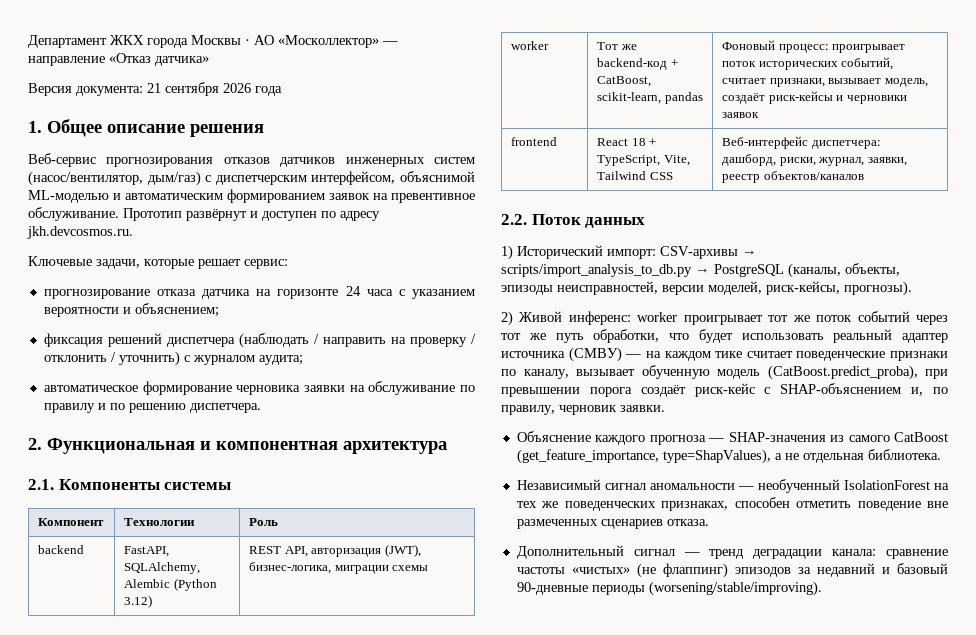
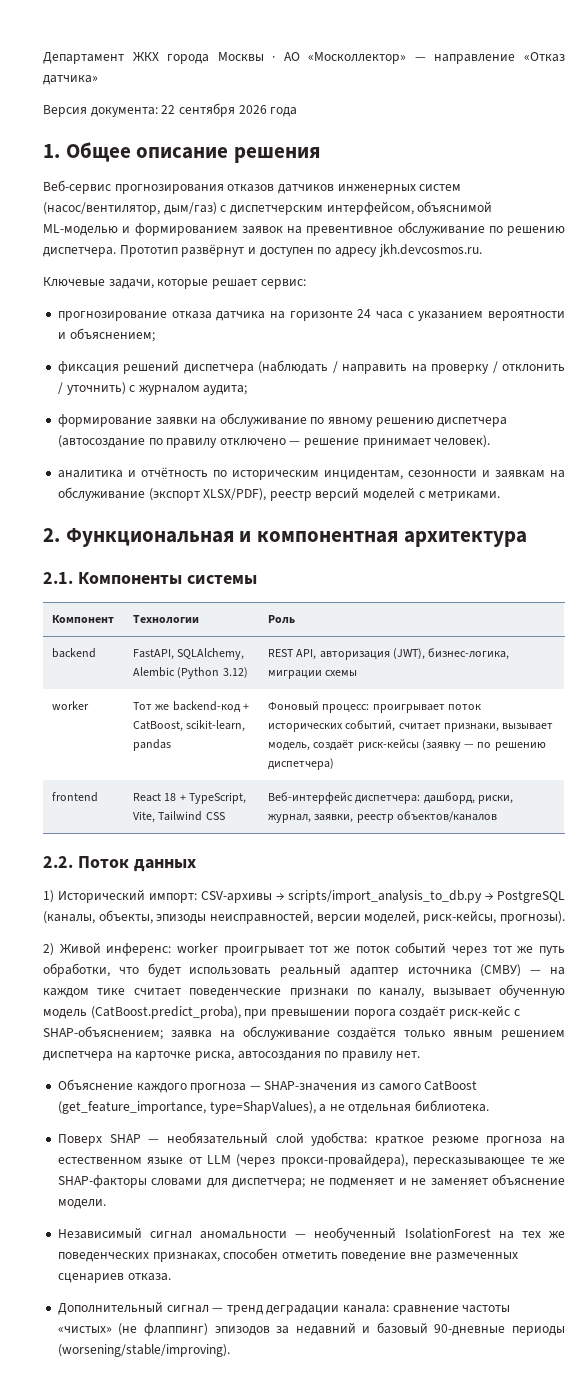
- Версия документа: 21 сентября 2026 года
+ Версия документа: 22 сентября 2026 года
- Веб-сервис прогнозирования отказов датчиков инженерных систем (насос/вентилятор, дым/газ) с диспетчерским интерфейсом, объяснимой ML-моделью и автоматическим формированием заявок на превентивное обслуживание.
+ Веб-сервис прогнозирования отказов датчиков инженерных систем (насос/вентилятор, дым/газ) с диспетчерским интерфейсом, объяснимой ML-моделью и формированием заявок на превентивное обслуживание по решению диспетчера.
- автоматическое формирование черновика заявки на обслуживание по правилу и по решению диспетчера.
+ формирование заявки на обслуживание по явному решению диспетчера (автосоздание по правилу отключено — решение принимает человек).
+ аналитика и отчётность по историческим инцидентам, сезонности и заявкам на обслуживание (экспорт XLSX/PDF), реестр версий моделей с метриками.
- worker | Тот же backend-код + CatBoost, scikit-learn, pandas | Фоновый процесс: проигрывает поток исторических событий, считает признаки, вызывает модель, создаёт риск-кейсы и черновики заявок
+ worker | Тот же backend-код + CatBoost, scikit-learn, pandas | Фоновый процесс: проигрывает поток исторических событий, считает признаки, вызывает модель, создаёт риск-кейсы (заявку — по решению диспетчера)
- 2) Живой инференс: worker проигрывает тот же поток событий через тот же путь обработки, что будет использовать реальный адаптер источника (СМВУ) — на каждом тике считает поведенческие признаки по каналу, вызывает обученную модель (CatBoost.predict_proba), при превышении порога создаёт риск-кейс с SHAP-объяснением и, по правилу, черновик заявки.
+ 2) Живой инференс: worker проигрывает тот же поток событий через тот же путь обработки, что будет использовать реальный адаптер источника (СМВУ) — на каждом тике считает поведенческие признаки по каналу, вызывает обученную модель (CatBoost.predict_proba), при превышении порога создаёт риск-кейс с SHAP-объяснением; заявка на обслуживание создаётся только явным решением диспетчера на карточке риска, автосоздания по правилу нет.
+ Поверх SHAP — необязательный слой удобства: краткое резюме прогноза на естественном языке от LLM (через прокси-провайдера), пересказывающее те же SHAP-факторы словами для диспетчера; не подменяет и не заменяет объяснение модели.

